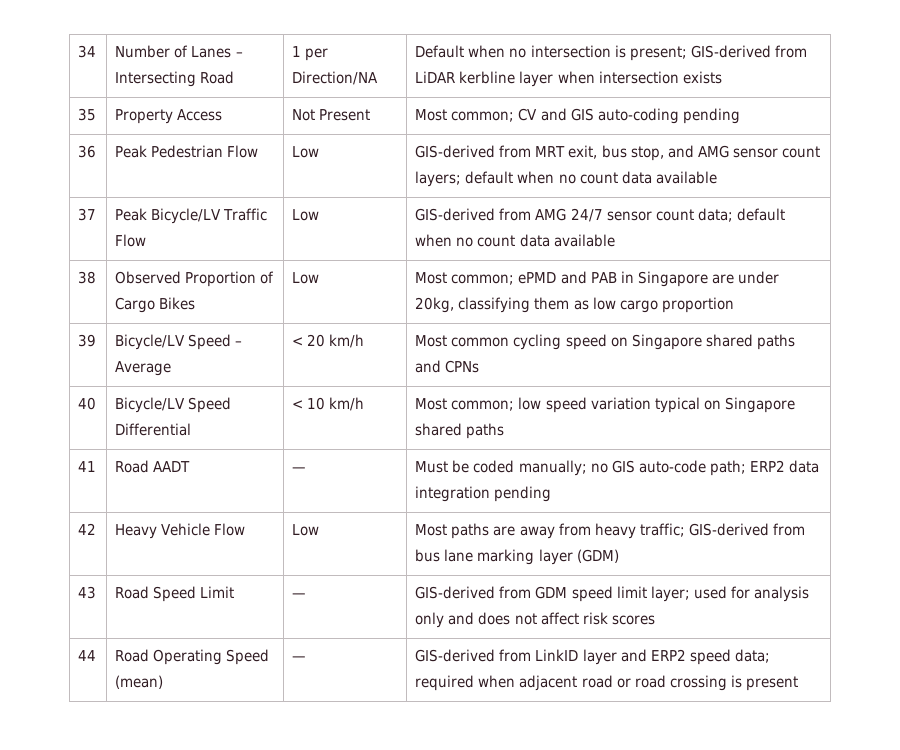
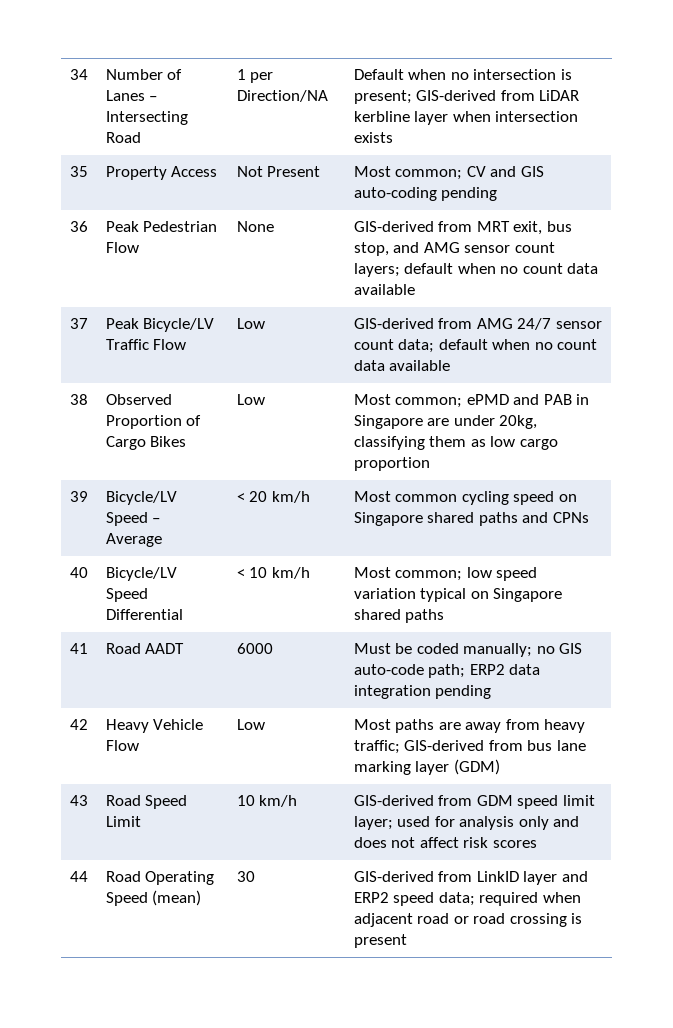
- 36 | Peak Pedestrian Flow | Low | GIS-derived from MRT exit, bus stop, and AMG sensor count layers; default when no count data available
+ 36 | Peak Pedestrian Flow | None | GIS-derived from MRT exit, bus stop, and AMG sensor count layers; default when no count data available
- 41 | Road AADT | — | Must be coded manually; no GIS auto-code path; ERP2 data integration pending
+ 41 | Road AADT | 6000 | Must be coded manually; no GIS auto-code path; ERP2 data integration pending
- 43 | Road Speed Limit | — | GIS-derived from GDM speed limit layer; used for analysis only and does not affect risk scores
+ 43 | Road Speed Limit | 10 km/h | GIS-derived from GDM speed limit layer; used for analysis only and does not affect risk scores
- 44 | Road Operating Speed (mean) | — | GIS-derived from LinkID layer and ERP2 speed data; required when adjacent road or road crossing is present
+ 44 | Road Operating Speed (mean) | 30 | GIS-derived from LinkID layer and ERP2 speed data; required when adjacent road or road crossing is present

